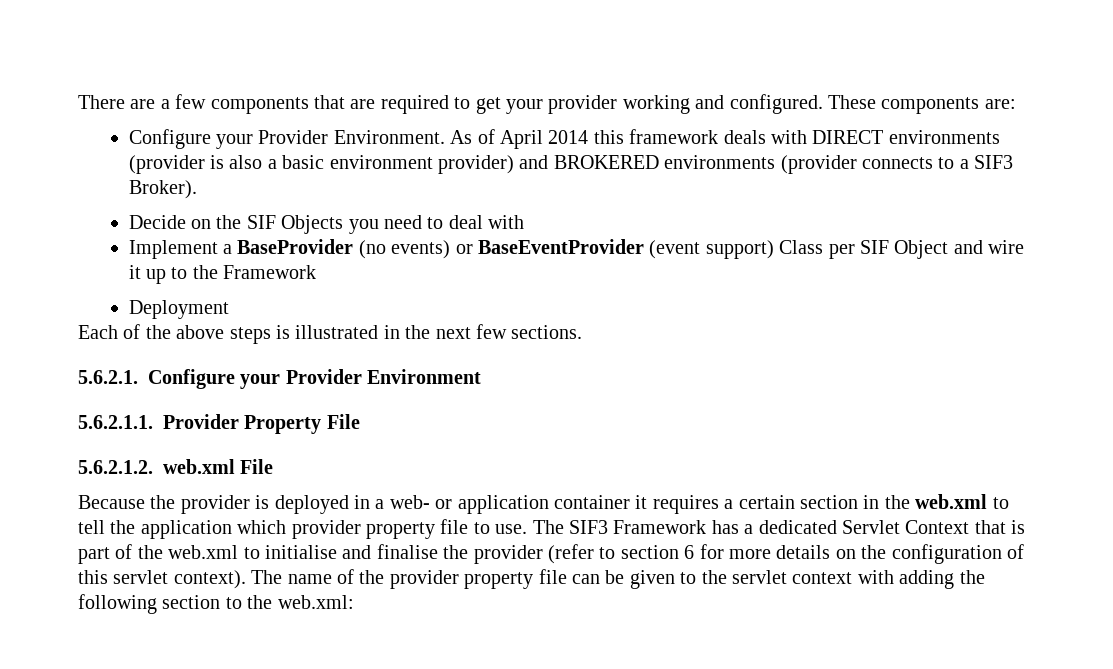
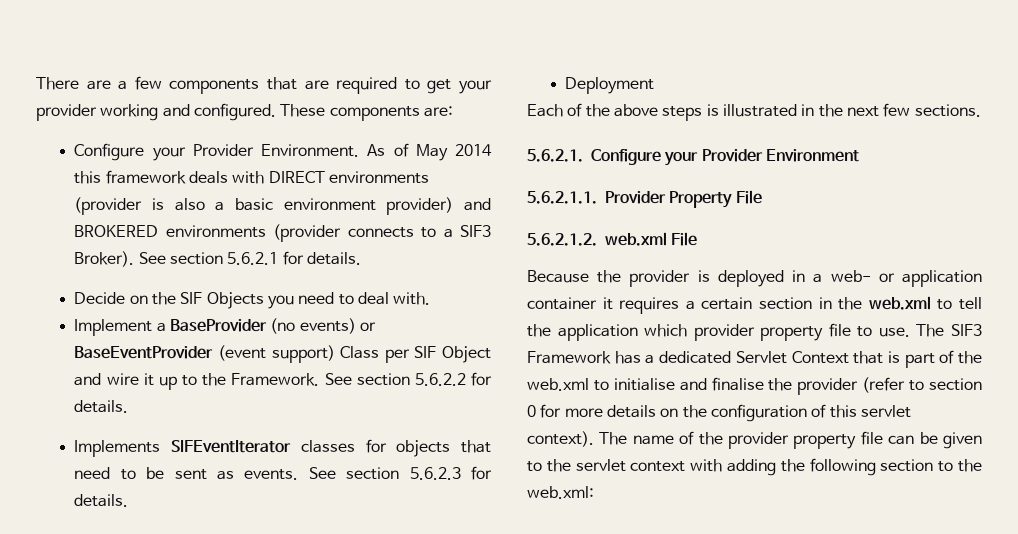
- As of April 2014 this framework deals with DIRECT environments (provider is also a basic environment provider) and BROKERED environments (provider connects to a SIF3 Broker).
+ As of May 2014 this framework deals with DIRECT environments (provider is also a basic environment provider) and BROKERED environments (provider connects to a SIF3 Broker). See section 5.6.2.1 for details.
- Decide on the SIF Objects you need to deal with
+ Decide on the SIF Objects you need to deal with.
- Implement a BaseProvider (no events) or BaseEventProvider (event support) Class per SIF Object and wire it up to the Framework
+ Implement a BaseProvider (no events) or BaseEventProvider (event support) Class per SIF Object and wire it up to the Framework. See section 5.6.2.2 for details.
+ Implements SIFEventIterator classes for objects that need to be sent as events. See section 5.6.2.3 for details.
- The SIF3 Framework has a dedicated Servlet Context that is part of the web.xml to initialise and finalise the provider (refer to section 6 for more details on the configuration of this servlet context).
+ The SIF3 Framework has a dedicated Servlet Context that is part of the web.xml to initialise and finalise the provider (refer to section 0 for more details on the configuration of this servlet context).

